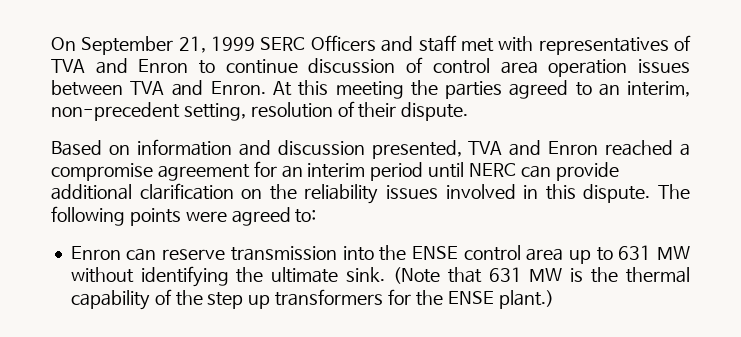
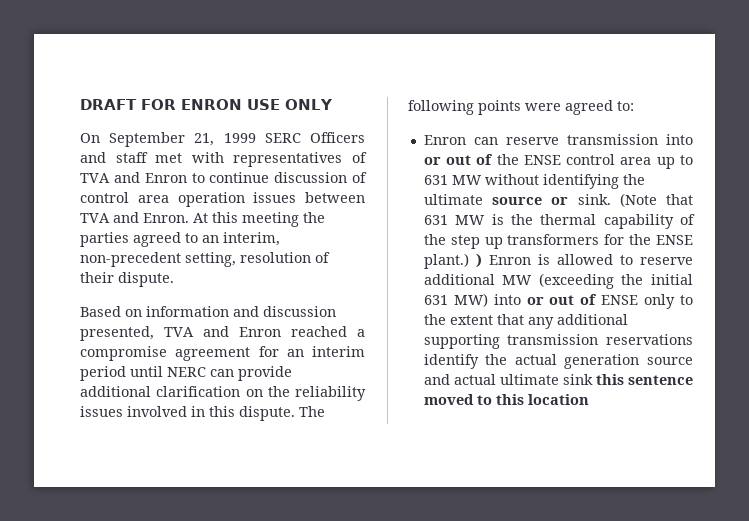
+ DRAFT FOR ENRON USE ONLY
- Enron can reserve transmission into the ENSE control area up to 631 MW without identifying the ultimate sink.
+ Enron can reserve transmission into or out of the ENSE control area up to 631 MW without identifying the ultimate source or sink.
- (Note that 631 MW is the thermal capability of the step up transformers for the ENSE plant.)
+ (Note that 631 MW is the thermal capability of the step up transformers for the ENSE plant.) ) Enron is allowed to reserve additional MW (exceeding the initial 631 MW) into or out of ENSE only to the extent that any additional supporting transmission reservations identify the actual generation source and actual ultimate sink this sentence moved to this location

